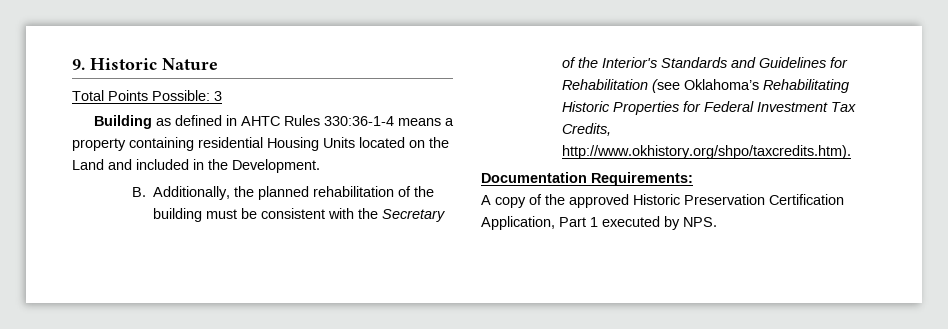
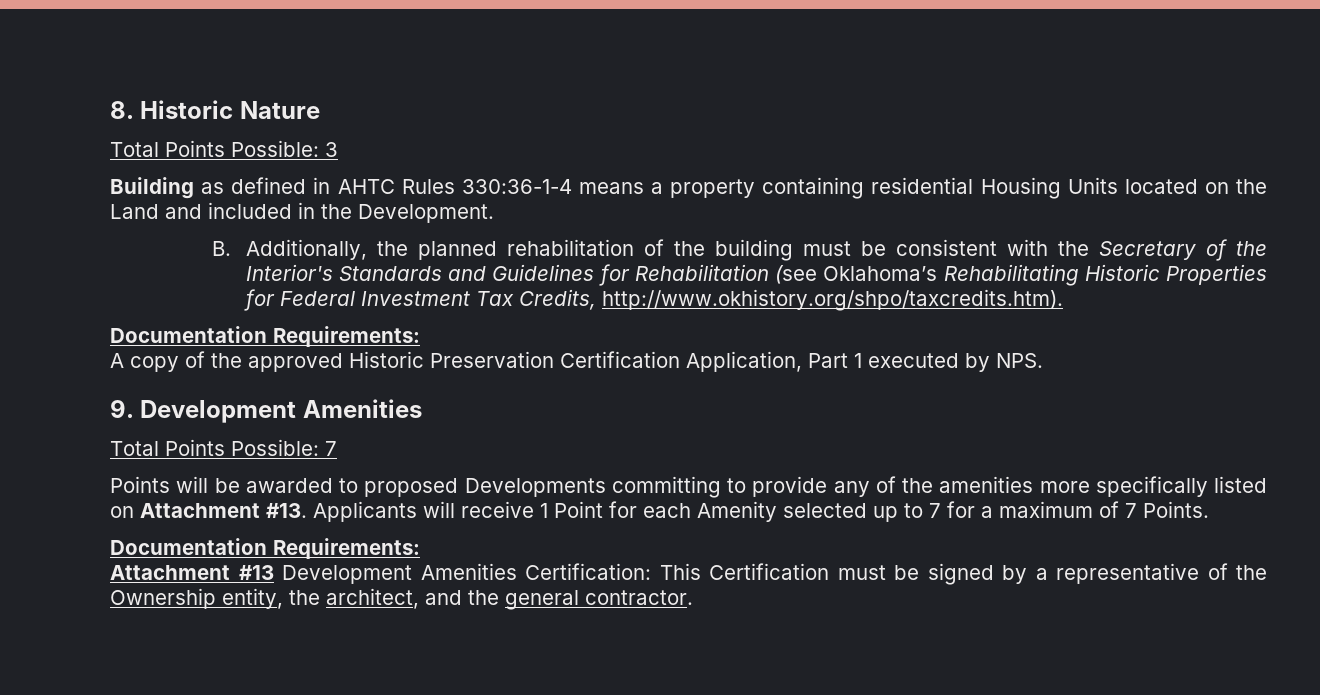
- 9. Historic Nature
+ 8. Historic Nature
+ 9. Development Amenities
+ Total Points Possible: 7
+ Points will be awarded to proposed Developments committing to provide any of the amenities more specifically listed on Attachment #13. Applicants will receive 1 Point for each Amenity selected up to 7 for a maximum of 7 Points.
+ Documentation Requirements:
+ Attachment #13 Development Amenities Certification: This Certification must be signed by a representative of the Ownership entity, the architect, and the general contractor.

